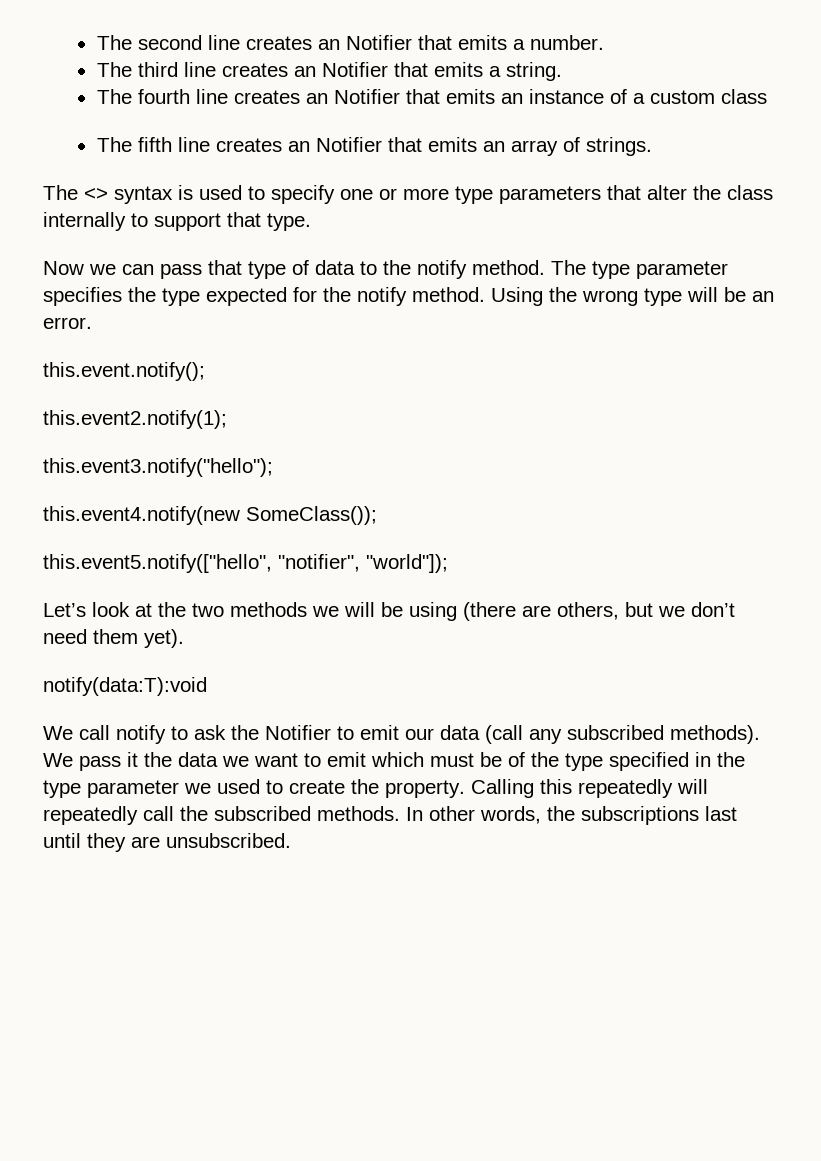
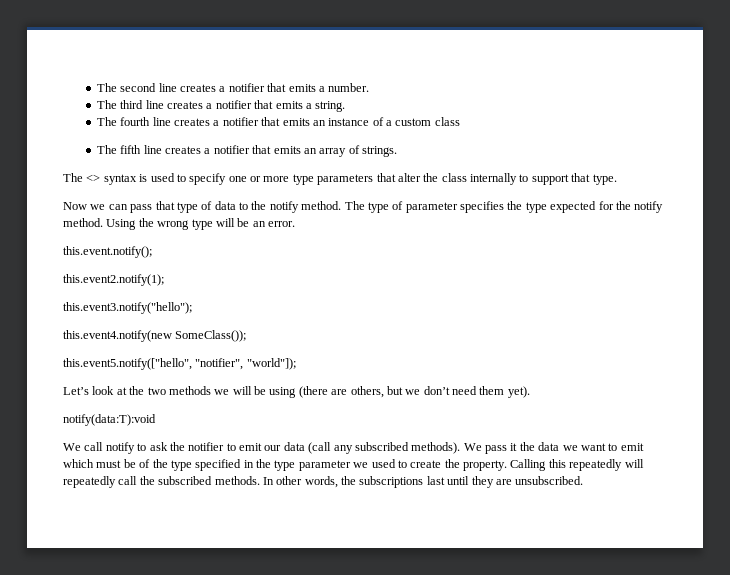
- The second line creates an Notifier that emits a number.
+ The second line creates a notifier that emits a number.
- The third line creates an Notifier that emits a string.
+ The third line creates a notifier that emits a string.
- The fourth line creates an Notifier that emits an instance of a custom class
+ The fourth line creates a notifier that emits an instance of a custom class
- The fifth line creates an Notifier that emits an array of strings.
+ The fifth line creates a notifier that emits an array of strings.
- The type parameter specifies the type expected for the notify method.
+ The type of parameter specifies the type expected for the notify method.
- We call notify to ask the Notifier to emit our data (call any subscribed methods).
+ We call notify to ask the notifier to emit our data (call any subscribed methods).

